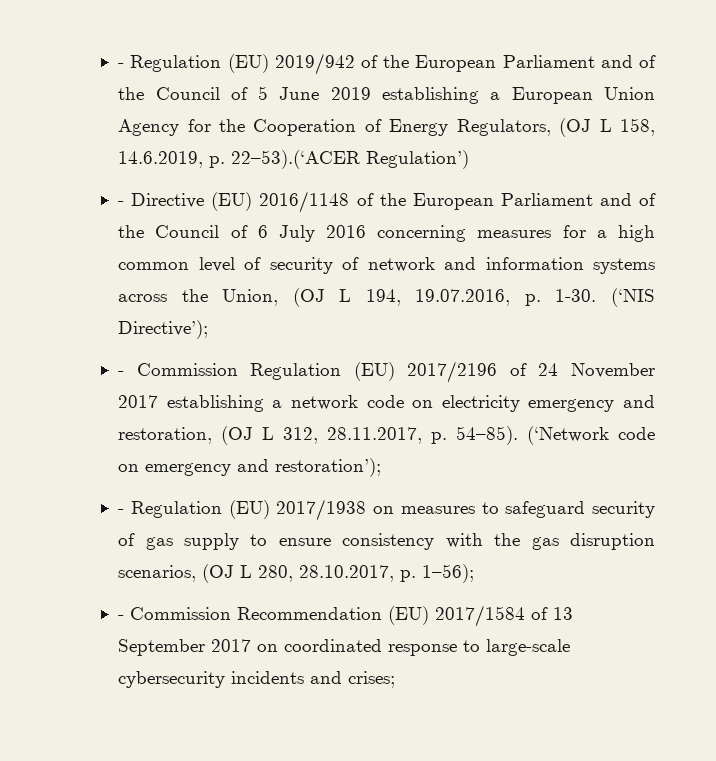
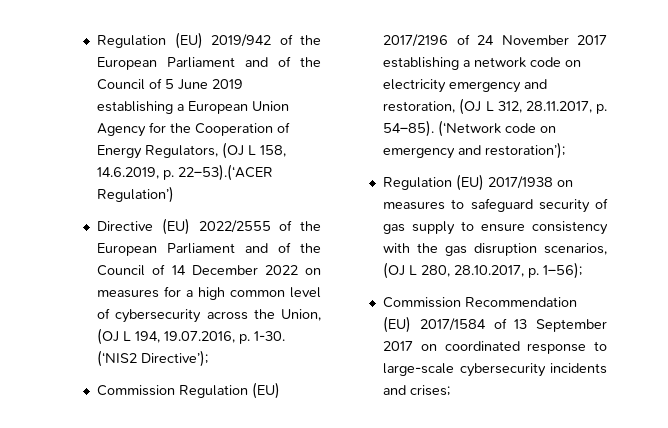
- - Regulation (EU) 2019/942 of the European Parliament and of the Council of 5 June 2019 establishing a European Union Agency for the Cooperation of Energy Regulators, (OJ L 158, 14.6.2019, p. 22–53).(‘ACER Regulation’)
+ Regulation (EU) 2019/942 of the European Parliament and of the Council of 5 June 2019 establishing a European Union Agency for the Cooperation of Energy Regulators, (OJ L 158, 14.6.2019, p. 22–53).(‘ACER Regulation’)
- - Directive (EU) 2016/1148 of the European Parliament and of the Council of 6 July 2016 concerning measures for a high common level of security of network and information systems across the Union, (OJ L 194, 19.07.2016, p. 1-30.
+ Directive (EU) 2022/2555 of the European Parliament and of the Council of 14 December 2022 on measures for a high common level of cybersecurity across the Union, (OJ L 194, 19.07.2016, p. 1-30.
- (‘NIS Directive’);
+ (‘NIS2 Directive’);
- - Commission Regulation (EU) 2017/2196 of 24 November 2017 establishing a network code on electricity emergency and restoration, (OJ L 312, 28.11.2017, p. 54–85).
+ Commission Regulation (EU) 2017/2196 of 24 November 2017 establishing a network code on electricity emergency and restoration, (OJ L 312, 28.11.2017, p. 54–85).
- - Regulation (EU) 2017/1938 on measures to safeguard security of gas supply to ensure consistency with the gas disruption scenarios, (OJ L 280, 28.10.2017, p. 1–56);
+ Regulation (EU) 2017/1938 on measures to safeguard security of gas supply to ensure consistency with the gas disruption scenarios, (OJ L 280, 28.10.2017, p. 1–56);
- - Commission Recommendation (EU) 2017/1584 of 13 September 2017 on coordinated response to large-scale cybersecurity incidents and crises;
+ Commission Recommendation (EU) 2017/1584 of 13 September 2017 on coordinated response to large-scale cybersecurity incidents and crises;

